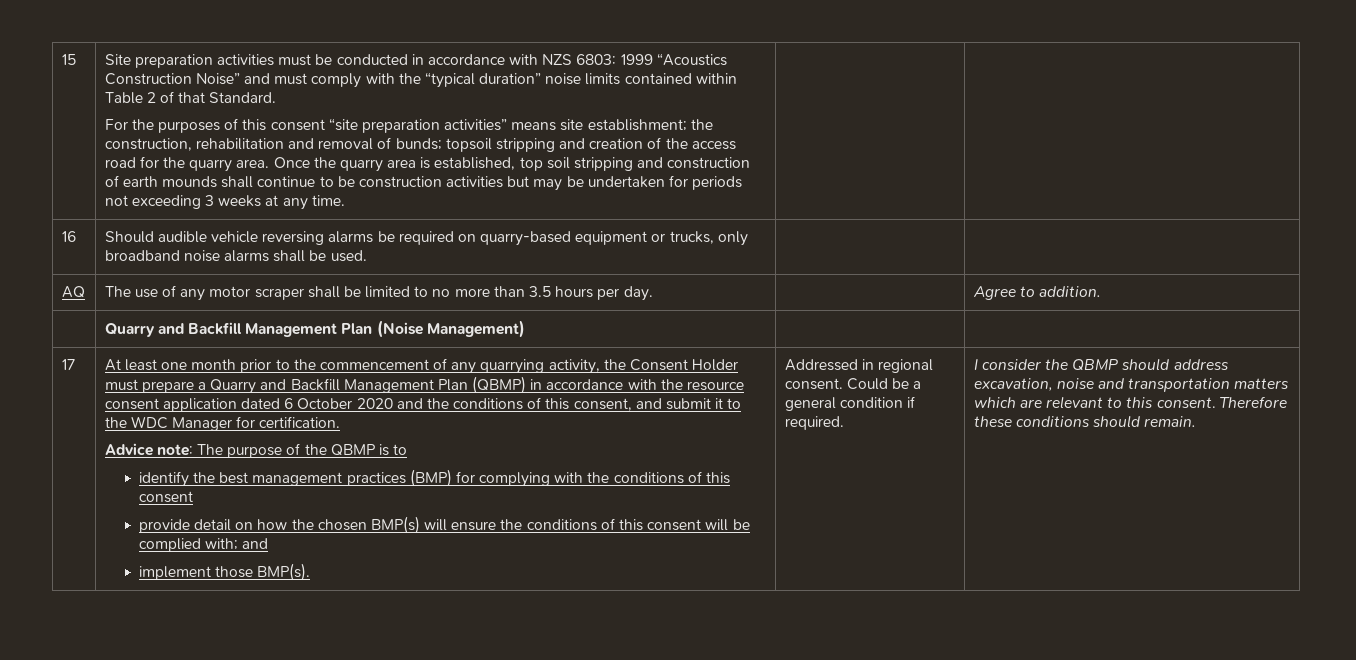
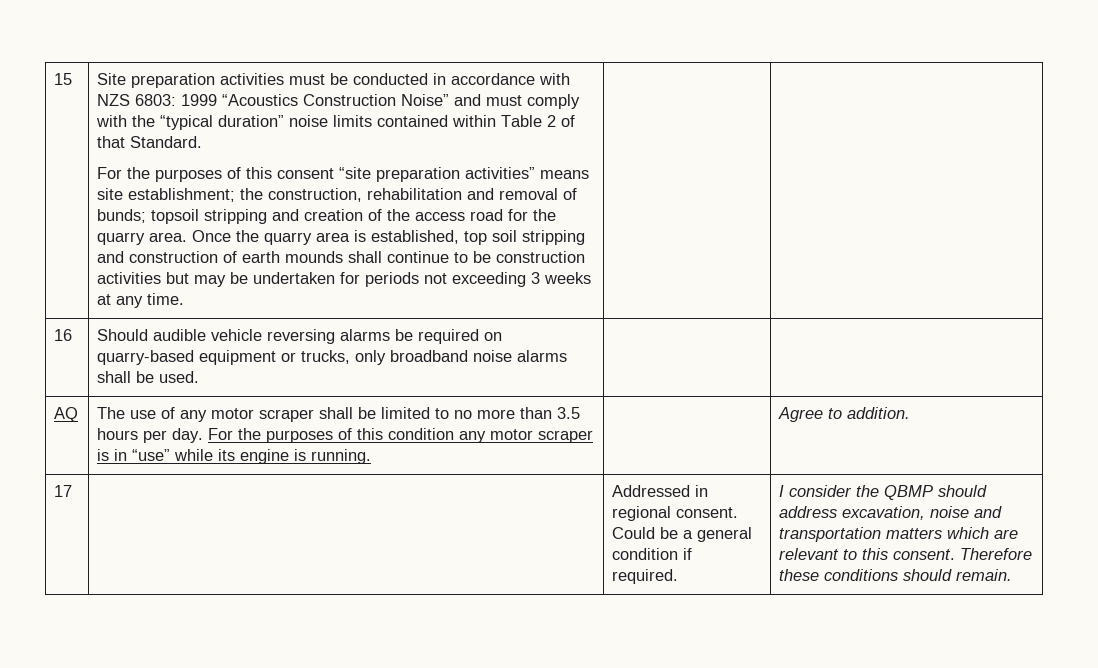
- AQ | The use of any motor scraper shall be limited to no more than 3.5 hours per day. | | Agree to addition.
- | Quarry and Backfill Management Plan (Noise Management) | |
- 17 | At least one month prior to the commencement of any quarrying activity, the Consent Holder must prepare a Quarry and Backfill Management Plan (QBMP) in accordance with the resource consent application dated 6 October 2020 and the conditions of this consent, and submit it to the WDC Manager for certification.
- Advice note: The purpose of the QBMP is to
- identify the best management practices (BMP) for complying with the conditions of this consent
- provide detail on how the chosen BMP(s) will ensure the conditions of this consent will be complied with; and
- implement those BMP(s). | Addressed in regional consent. Could be a general condition if required. | I consider the QBMP should address excavation, noise and transportation matters which are relevant to this consent. Therefore these conditions should remain.
+ AQ | The use of any motor scraper shall be limited to no more than 3.5 hours per day. For the purposes of this condition any motor scraper is in “use” while its engine is running. | | Agree to addition.
+ 17 | | Addressed in regional consent. Could be a general condition if required. | I consider the QBMP should address excavation, noise and transportation matters which are relevant to this consent. Therefore these conditions should remain.

